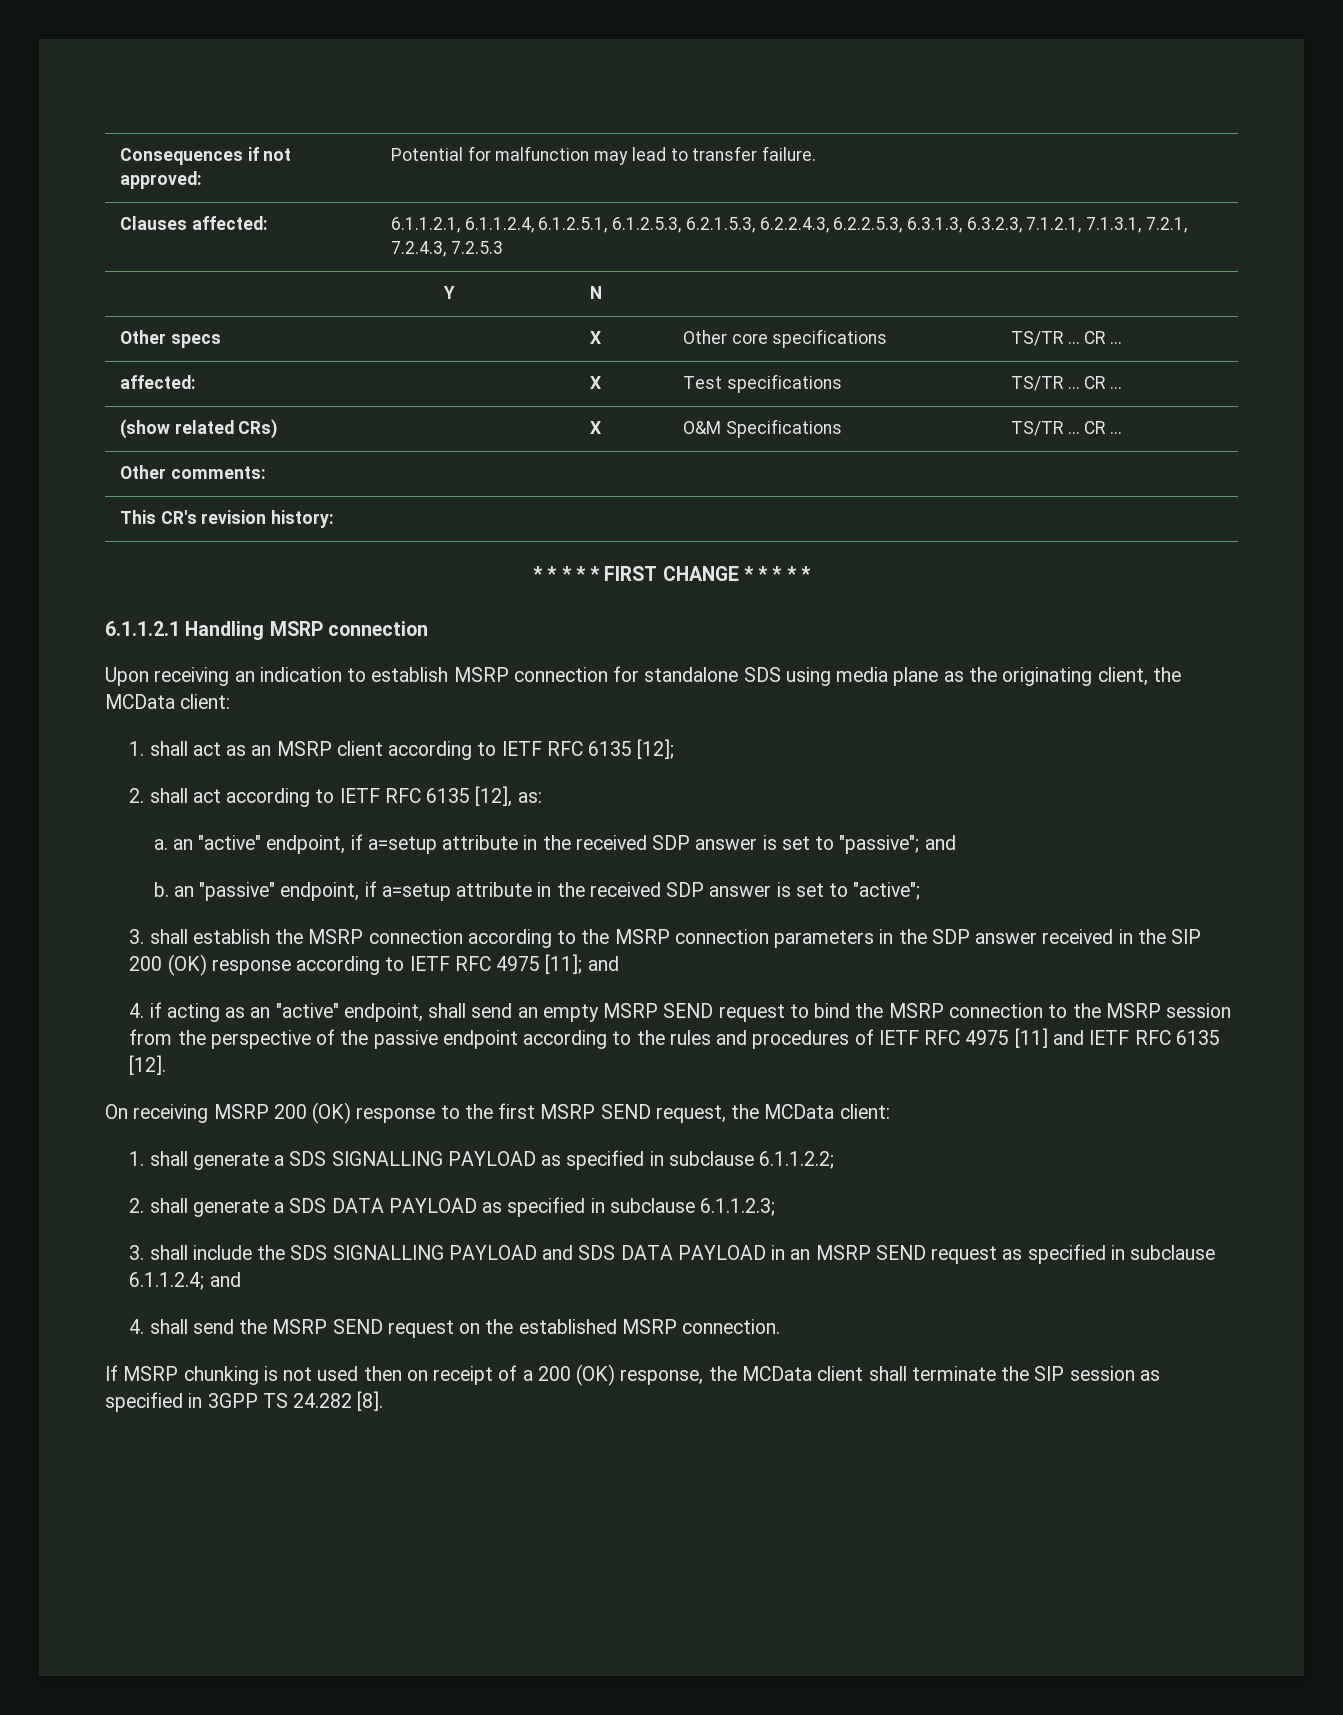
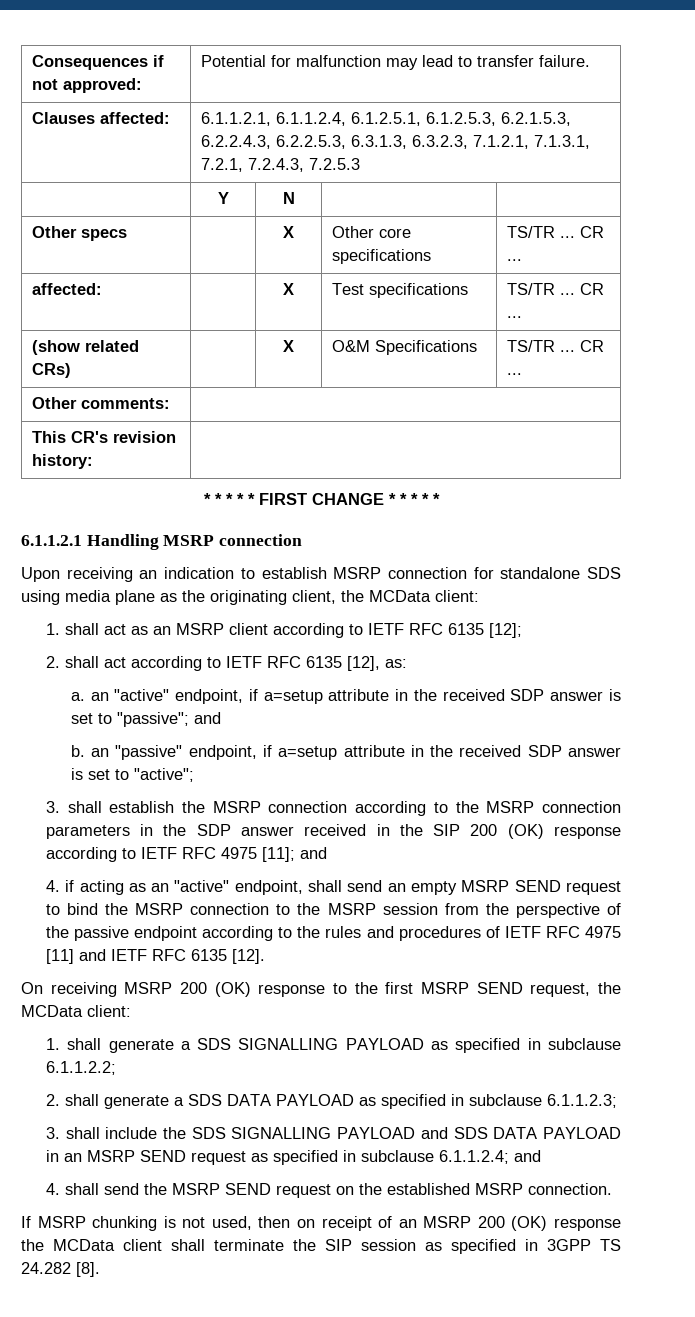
- If MSRP chunking is not used then on receipt of a 200 (OK) response, the MCData client shall terminate the SIP session as specified in 3GPP TS 24.282 [8].
+ If MSRP chunking is not used, then on receipt of an MSRP 200 (OK) response the MCData client shall terminate the SIP session as specified in 3GPP TS 24.282 [8].

